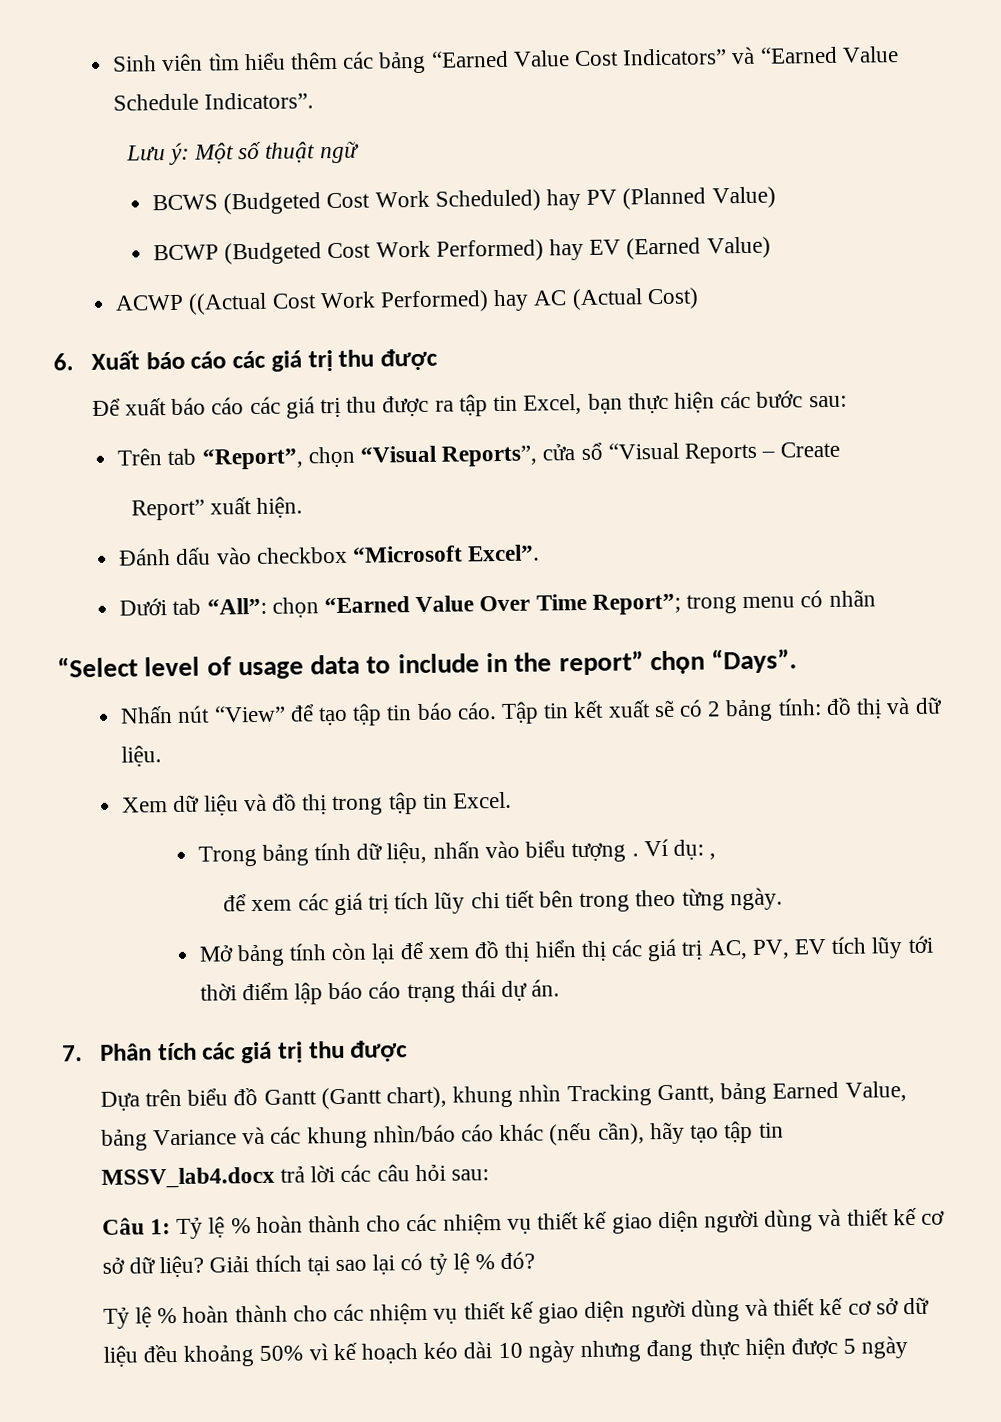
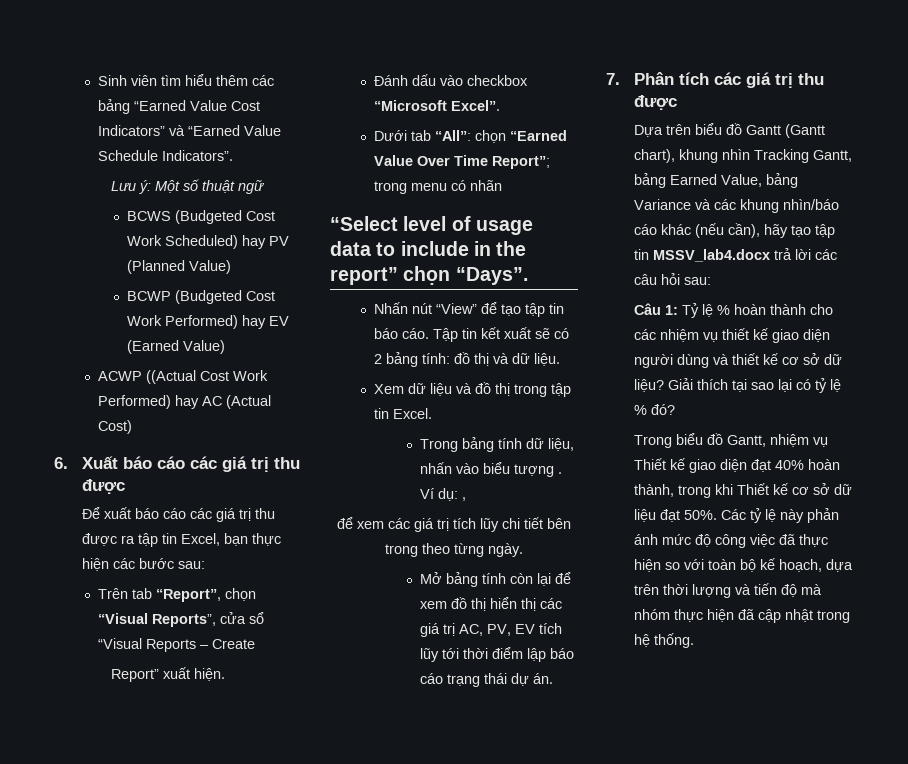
- Tỷ lệ % hoàn thành cho các nhiệm vụ thiết kế giao diện người dùng và thiết kế cơ sở dữ liệu đều khoảng 50% vì kế hoạch kéo dài 10 ngày nhưng đang thực hiện được 5 ngày
+ Trong biểu đồ Gantt, nhiệm vụ Thiết kế giao diện đạt 40% hoàn thành, trong khi Thiết kế cơ sở dữ liệu đạt 50%. Các tỷ lệ này phản ánh mức độ công việc đã thực hiện so với toàn bộ kế hoạch, dựa trên thời lượng và tiến độ mà nhóm thực hiện đã cập nhật trong hệ thống.

